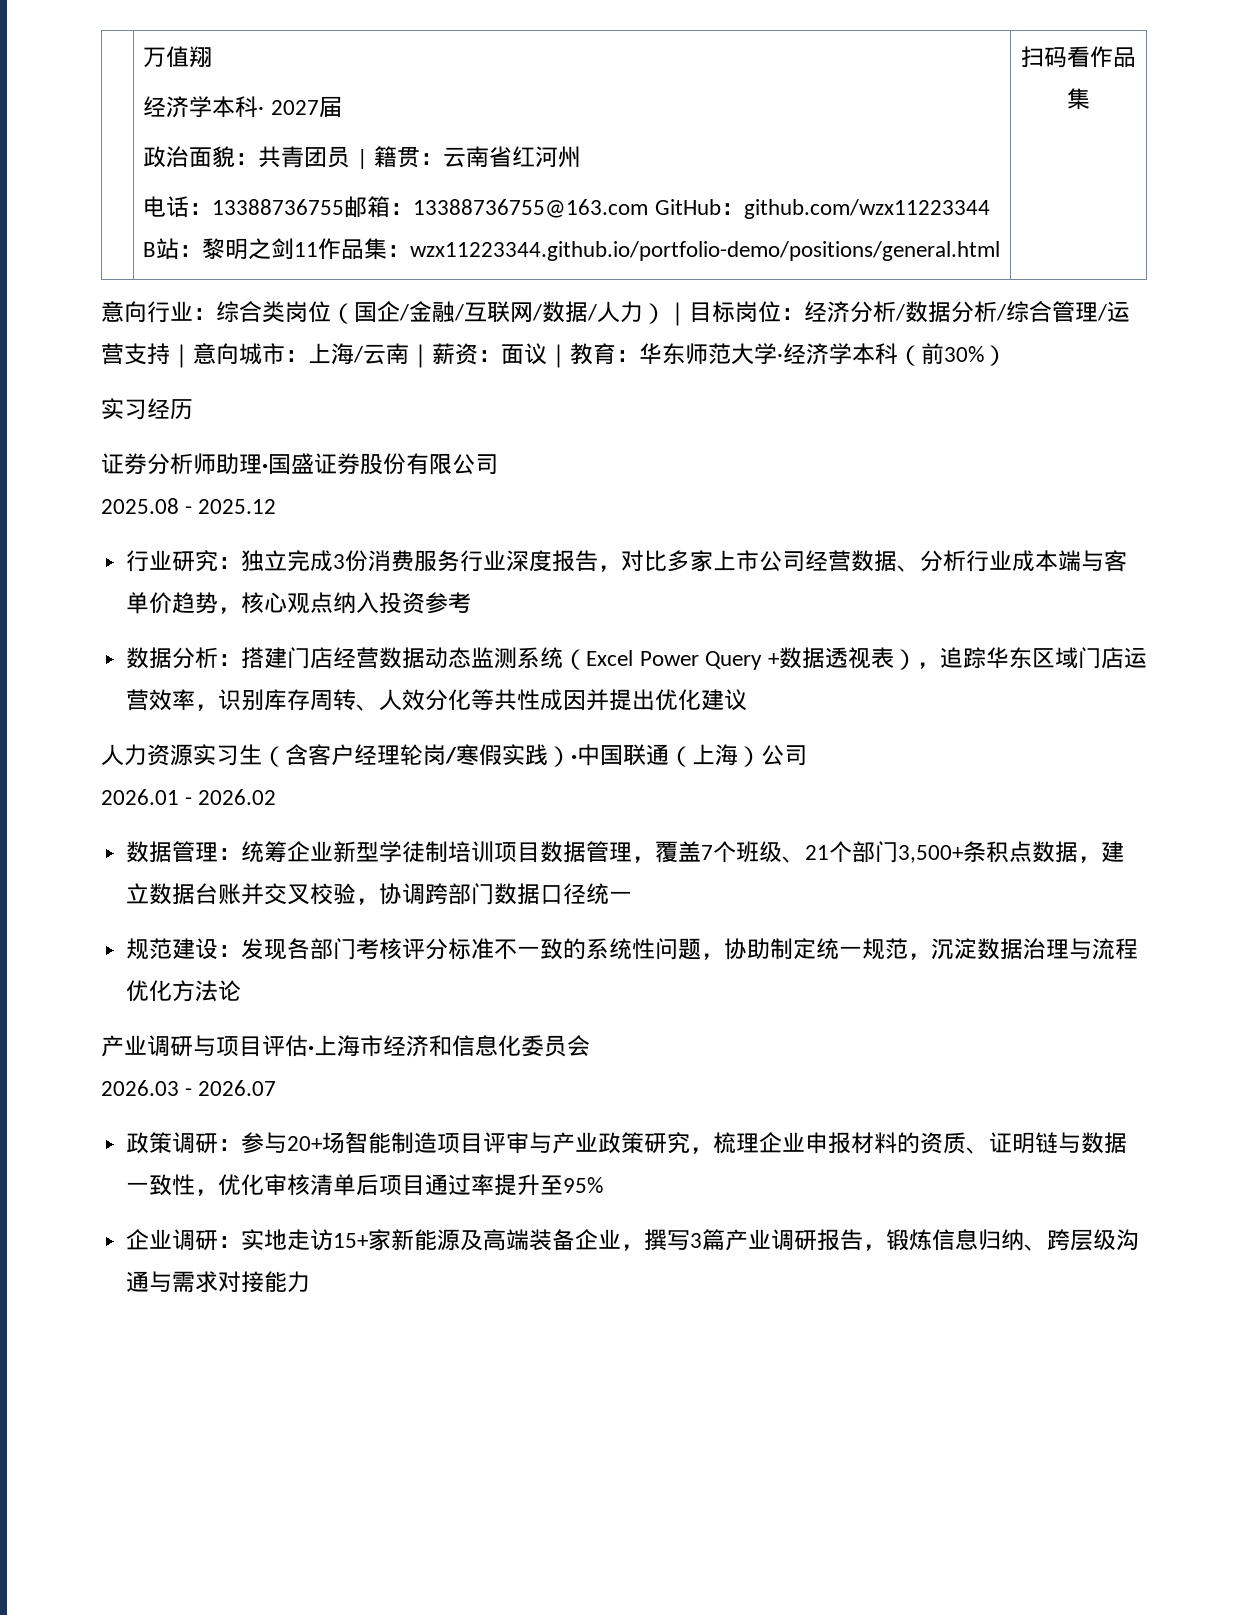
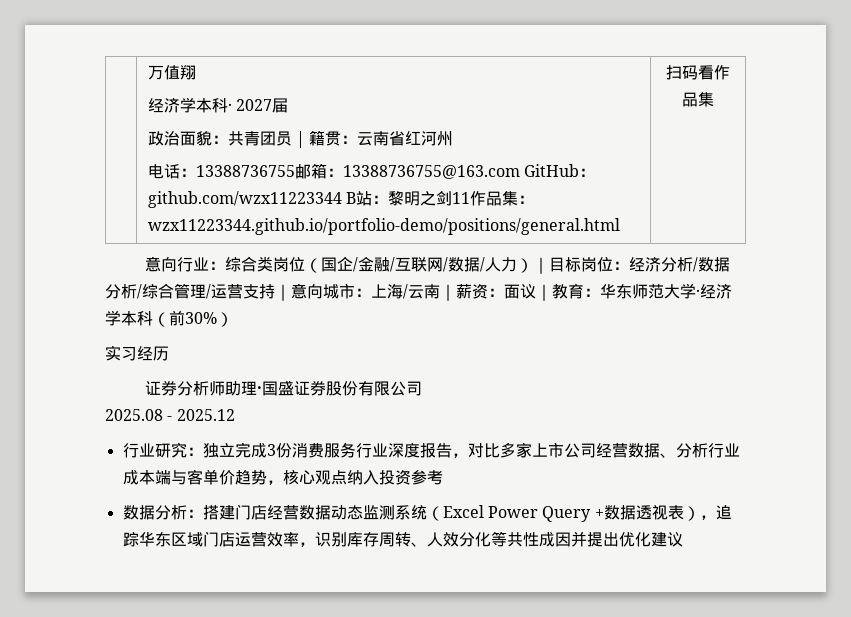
- 人力资源实习生（含客户经理轮岗/寒假实践）·中国联通（上海）公司
- 2026.01 - 2026.02
- 数据管理：统筹企业新型学徒制培训项目数据管理，覆盖7个班级、21个部门3,500+条积点数据，建立数据台账并交叉校验，协调跨部门数据口径统一
- 规范建设：发现各部门考核评分标准不一致的系统性问题，协助制定统一规范，沉淀数据治理与流程优化方法论
- 产业调研与项目评估·上海市经济和信息化委员会
- 2026.03 - 2026.07
- 政策调研：参与20+场智能制造项目评审与产业政策研究，梳理企业申报材料的资质、证明链与数据一致性，优化审核清单后项目通过率提升至95%
- 企业调研：实地走访15+家新能源及高端装备企业，撰写3篇产业调研报告，锻炼信息归纳、跨层级沟通与需求对接能力

